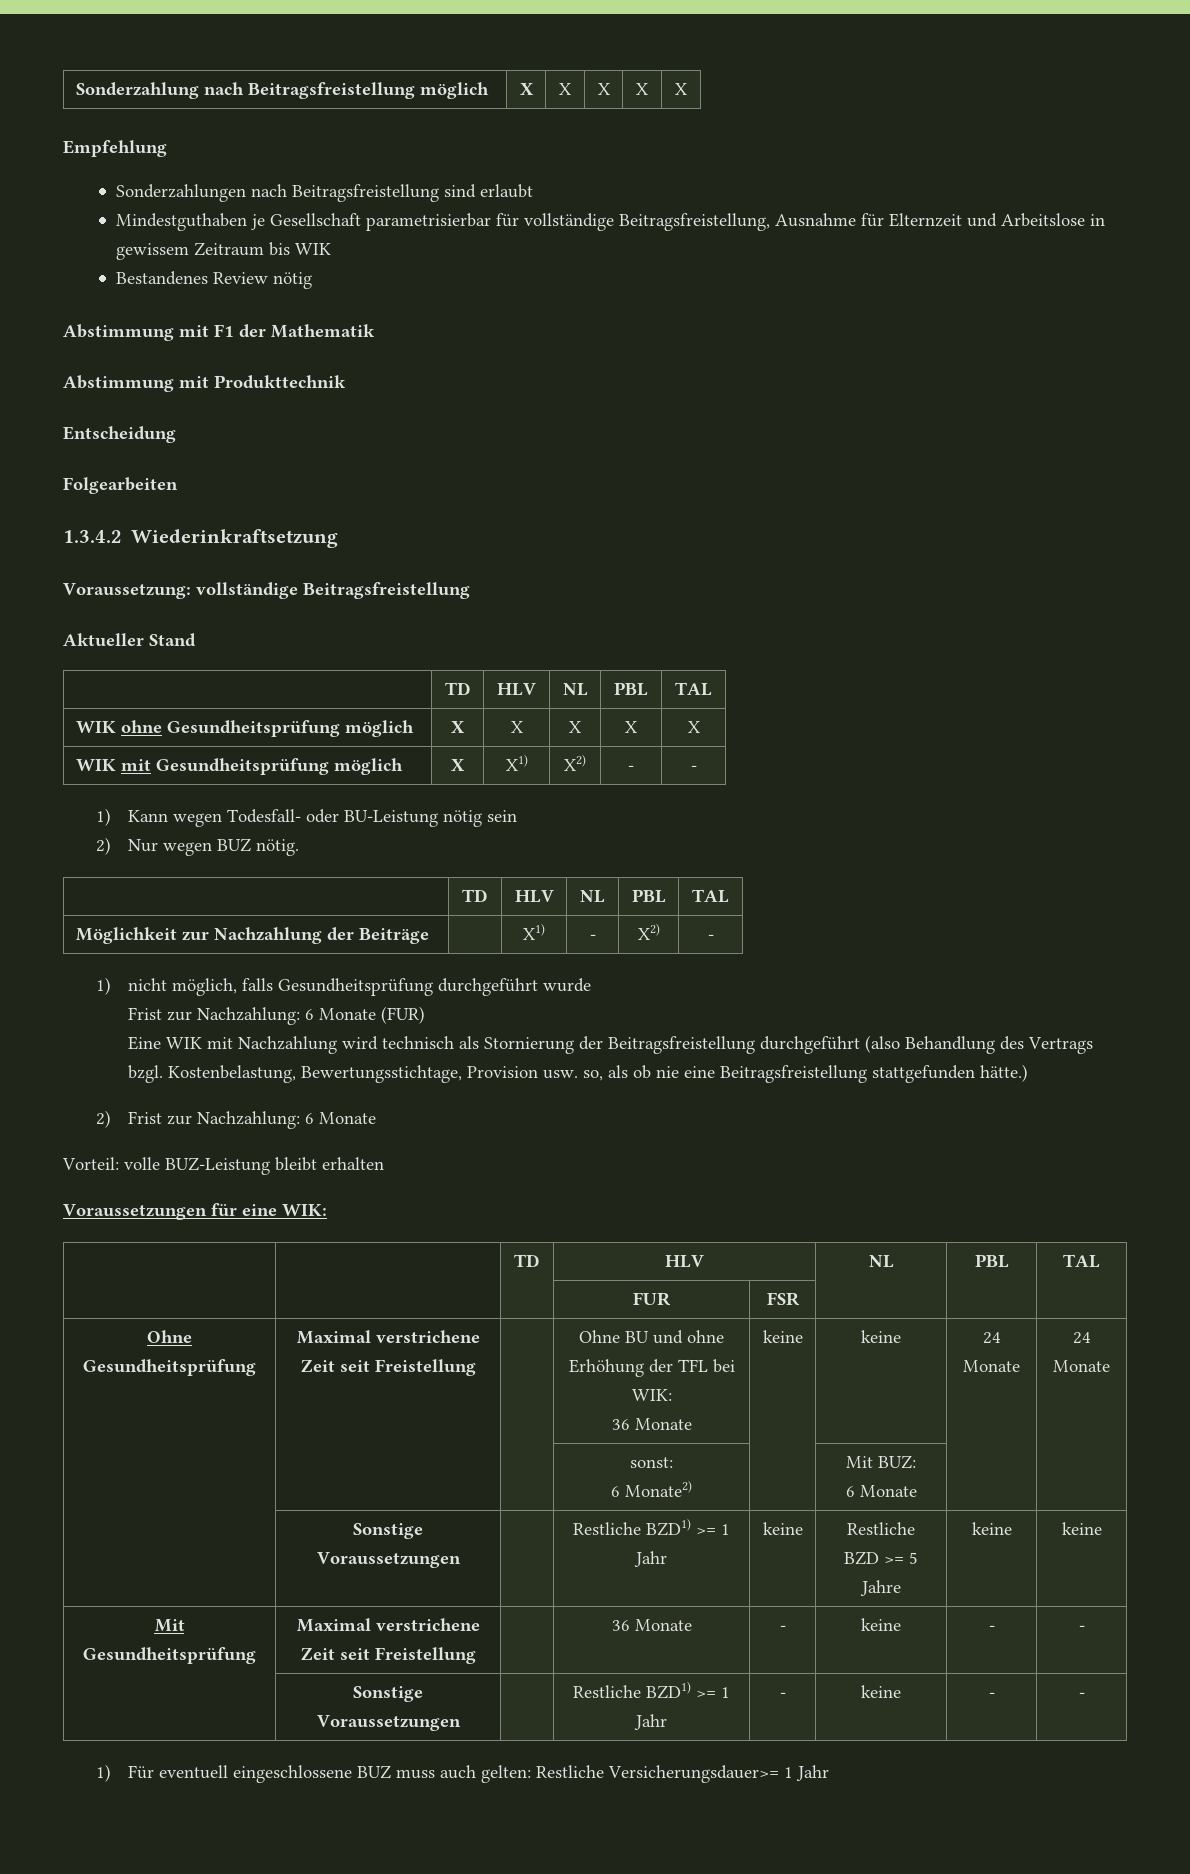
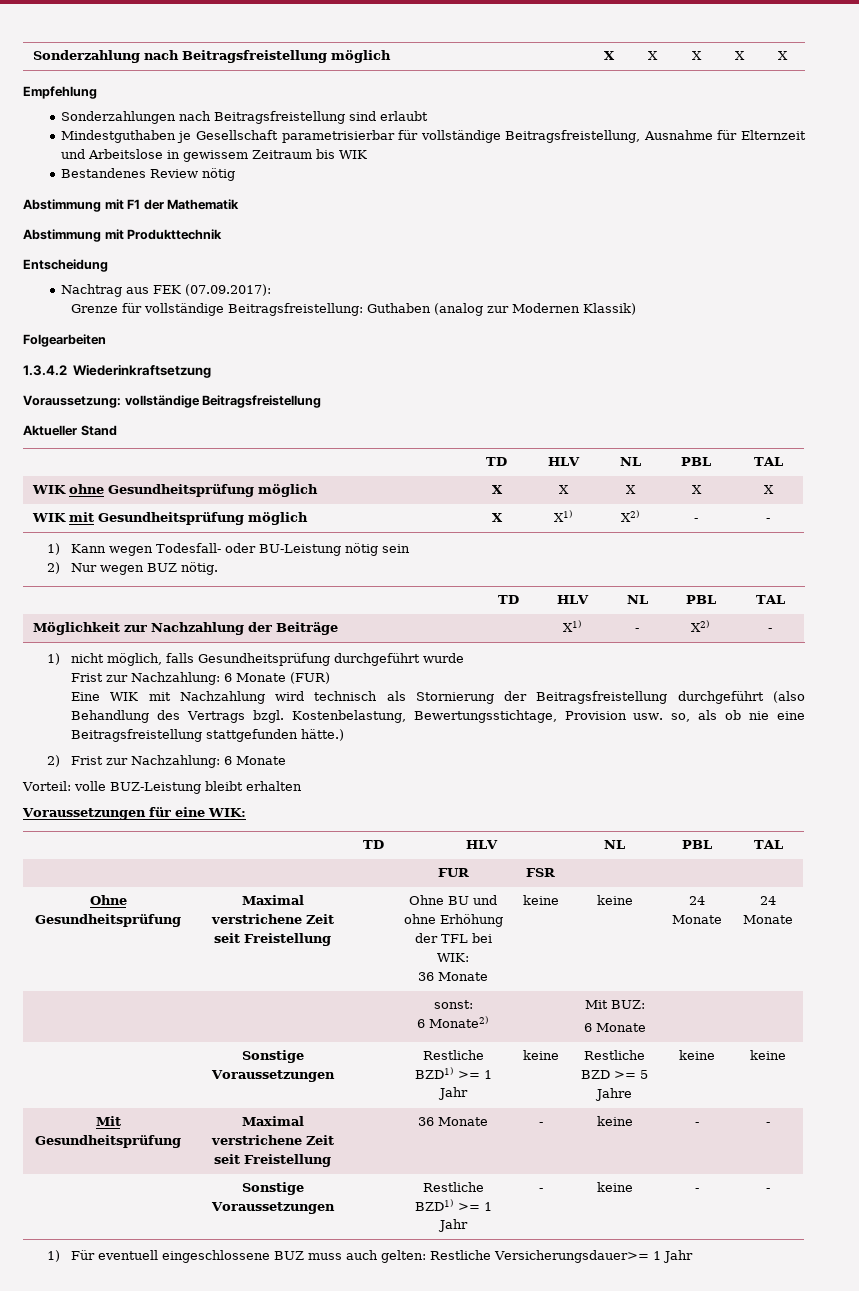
+ Nachtrag aus FEK (07.09.2017):
+ Grenze für vollständige Beitragsfreistellung: Guthaben (analog zur Modernen Klassik)

